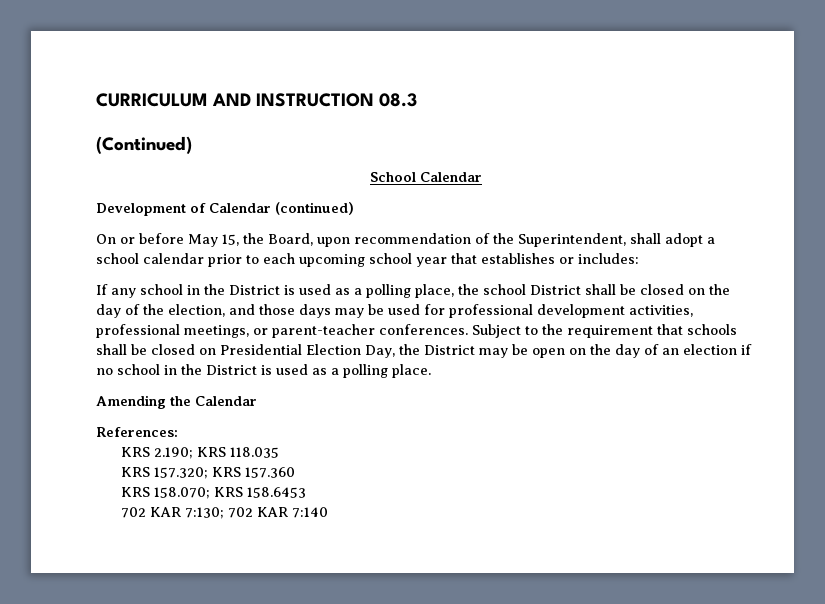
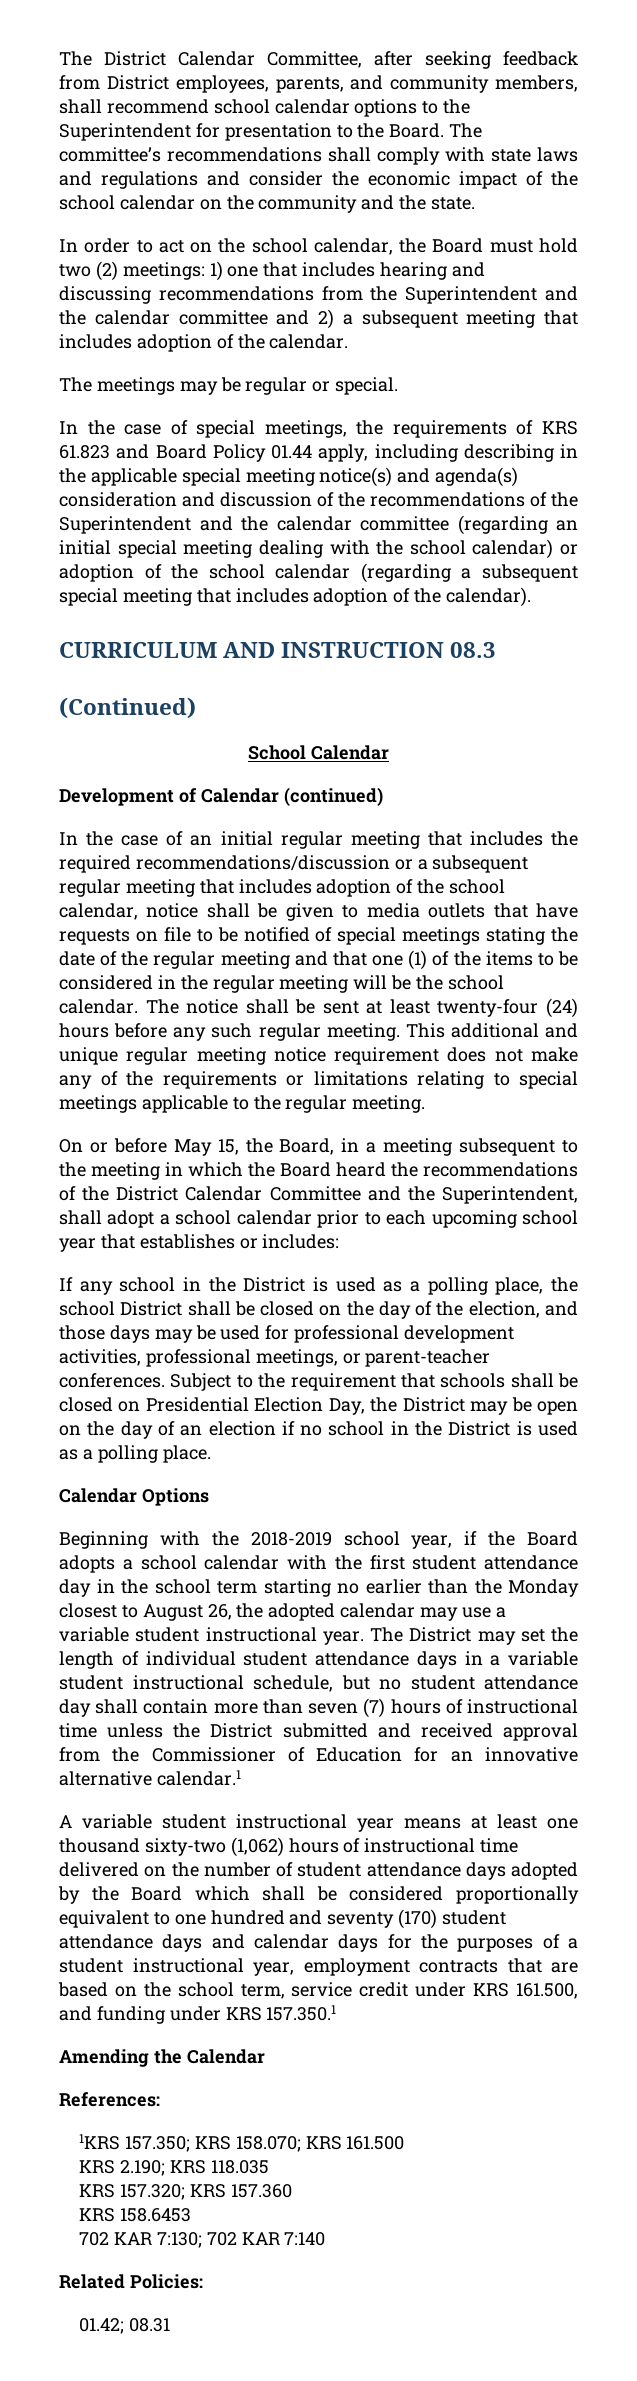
+ The District Calendar Committee, after seeking feedback from District employees, parents, and community members, shall recommend school calendar options to the Superintendent for presentation to the Board. The committee’s recommendations shall comply with state laws and regulations and consider the economic impact of the school calendar on the community and the state.
+ In order to act on the school calendar, the Board must hold two (2) meetings: 1) one that includes hearing and discussing recommendations from the Superintendent and the calendar committee and 2) a subsequent meeting that includes adoption of the calendar.
+ The meetings may be regular or special.
+ In the case of special meetings, the requirements of KRS 61.823 and Board Policy 01.44 apply, including describing in the applicable special meeting notice(s) and agenda(s) consideration and discussion of the recommendations of the Superintendent and the calendar committee (regarding an initial special meeting dealing with the school calendar) or adoption of the school calendar (regarding a subsequent special meeting that includes adoption of the calendar).
+ In the case of an initial regular meeting that includes the required recommendations/discussion or a subsequent regular meeting that includes adoption of the school calendar, notice shall be given to media outlets that have requests on file to be notified of special meetings stating the date of the regular meeting and that one (1) of the items to be considered in the regular meeting will be the school calendar. The notice shall be sent at least twenty-four (24) hours before any such regular meeting. This additional and unique regular meeting notice requirement does not make any of the requirements or limitations relating to special meetings applicable to the regular meeting.
- On or before May 15, the Board, upon recommendation of the Superintendent, shall adopt a school calendar prior to each upcoming school year that establishes or includes:
+ On or before May 15, the Board, in a meeting subsequent to the meeting in which the Board heard the recommendations of the District Calendar Committee and the Superintendent, shall adopt a school calendar prior to each upcoming school year that establishes or includes:
+ Calendar Options
+ Beginning with the 2018-2019 school year, if the Board adopts a school calendar with the first student attendance day in the school term starting no earlier than the Monday closest to August 26, the adopted calendar may use a variable student instructional year. The District may set the length of individual student attendance days in a variable student instructional schedule, but no student attendance day shall contain more than seven (7) hours of instructional time unless the District submitted and received approval from the Commissioner of Education for an innovative alternative calendar.1
+ A variable student instructional year means at least one thousand sixty-two (1,062) hours of instructional time delivered on the number of student attendance days adopted by the Board which shall be considered proportionally equivalent to one hundred and seventy (170) student attendance days and calendar days for the purposes of a student instructional year, employment contracts that are based on the school term, service credit under KRS 161.500, and funding under KRS 157.350.1
  Amending the Calendar
  References:
+ 1KRS 157.350; KRS 158.070; KRS 161.500
- KRS 158.070; KRS 158.6453
+ KRS 158.6453
+ Related Policies:
+ 01.42; 08.31

